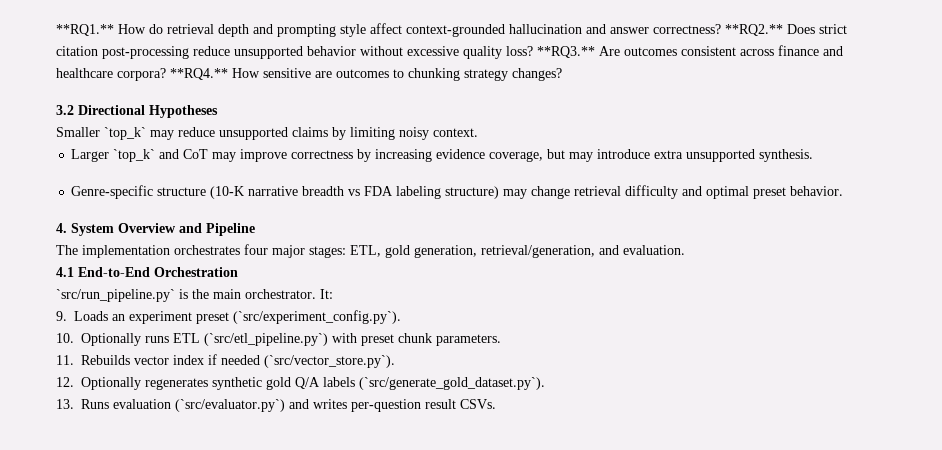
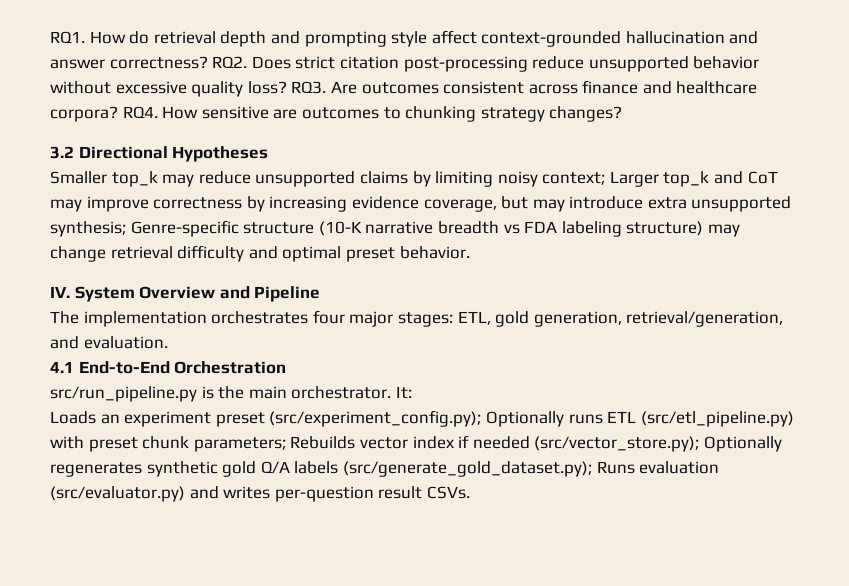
- **RQ1.** How do retrieval depth and prompting style affect context-grounded hallucination and answer correctness?
+ RQ1. How do retrieval depth and prompting style affect context-grounded hallucination and answer correctness?
- **RQ2.** Does strict citation post-processing reduce unsupported behavior without excessive quality loss?
+ RQ2. Does strict citation post-processing reduce unsupported behavior without excessive quality loss?
- **RQ3.** Are outcomes consistent across finance and healthcare corpora?
+ RQ3. Are outcomes consistent across finance and healthcare corpora?
- **RQ4.** How sensitive are outcomes to chunking strategy changes?
+ RQ4. How sensitive are outcomes to chunking strategy changes?
- Smaller `top_k` may reduce unsupported claims by limiting noisy context.
- Larger `top_k` and CoT may improve correctness by increasing evidence coverage, but may introduce extra unsupported synthesis.
- Genre-specific structure (10-K narrative breadth vs FDA labeling structure) may change retrieval difficulty and optimal preset behavior.
+ Smaller top_k may reduce unsupported claims by limiting noisy context; Larger top_k and CoT may improve correctness by increasing evidence coverage, but may introduce extra unsupported synthesis; Genre-specific structure (10-K narrative breadth vs FDA labeling structure) may change retrieval difficulty and optimal preset behavior.
- 4. System Overview and Pipeline
+ IV. System Overview and Pipeline
- `src/run_pipeline.py` is the main orchestrator.
+ src/run_pipeline.py is the main orchestrator.
- 9. Loads an experiment preset (`src/experiment_config.py`).
- 10. Optionally runs ETL (`src/etl_pipeline.py`) with preset chunk parameters.
- 11. Rebuilds vector index if needed (`src/vector_store.py`).
- 12. Optionally regenerates synthetic gold Q/A labels (`src/generate_gold_dataset.py`).
- 13. Runs evaluation (`src/evaluator.py`) and writes per-question result CSVs.
+ Loads an experiment preset (src/experiment_config.py); Optionally runs ETL (src/etl_pipeline.py) with preset chunk parameters; Rebuilds vector index if needed (src/vector_store.py); Optionally regenerates synthetic gold Q/A labels (src/generate_gold_dataset.py); Runs evaluation (src/evaluator.py) and writes per-question result CSVs.

